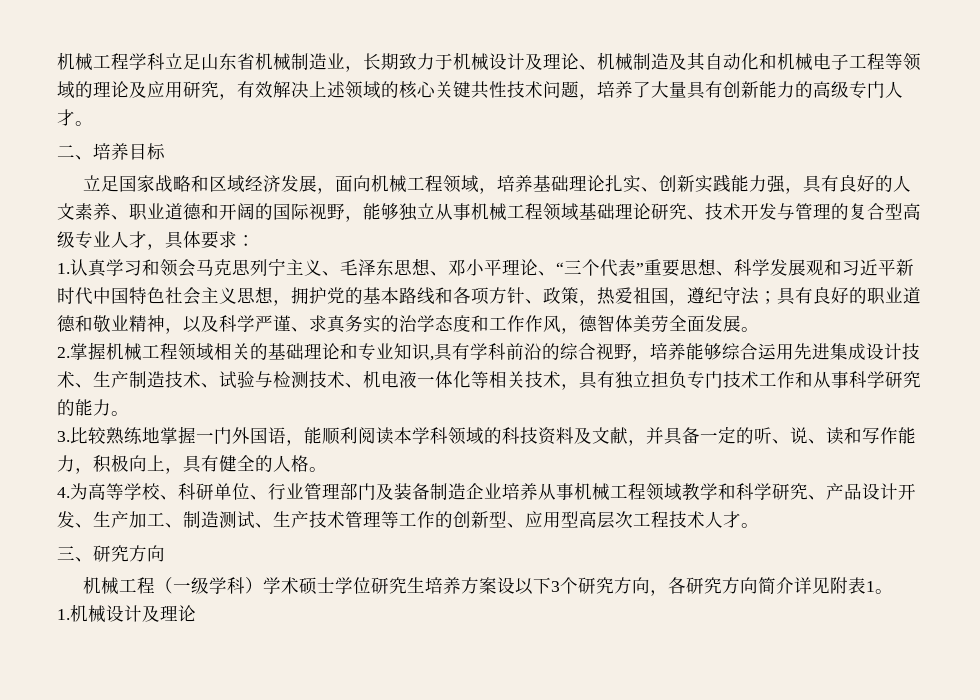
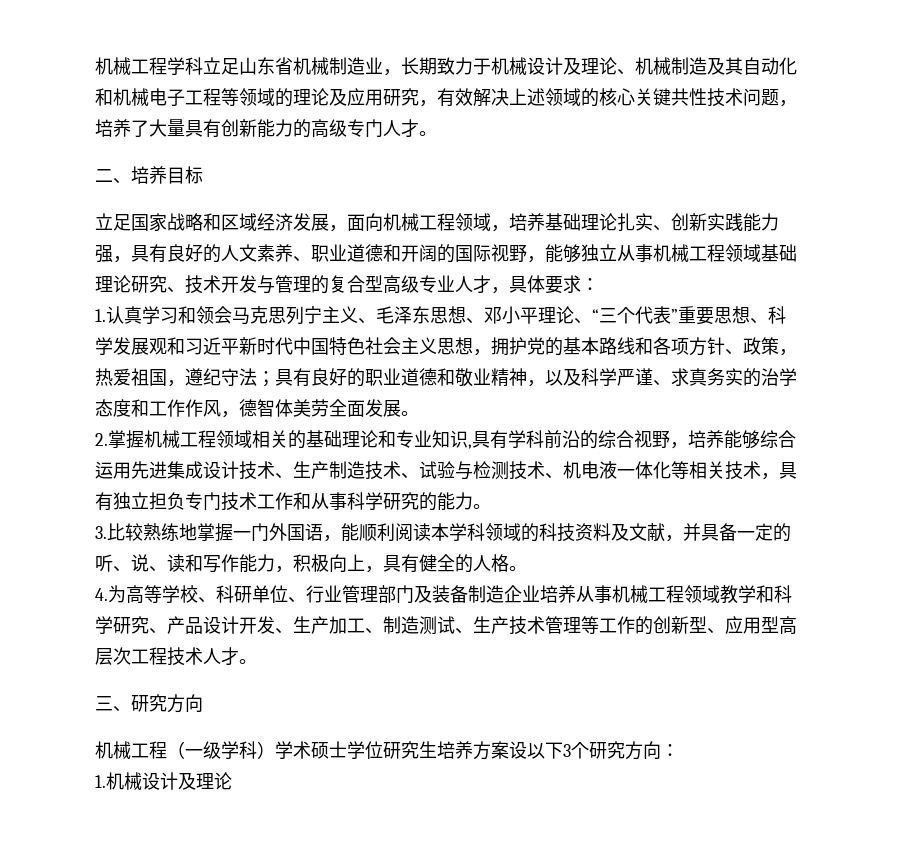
- 机械工程（一级学科）学术硕士学位研究生培养方案设以下3个研究方向，各研究方向简介详见附表1。
+ 机械工程（一级学科）学术硕士学位研究生培养方案设以下3个研究方向：

